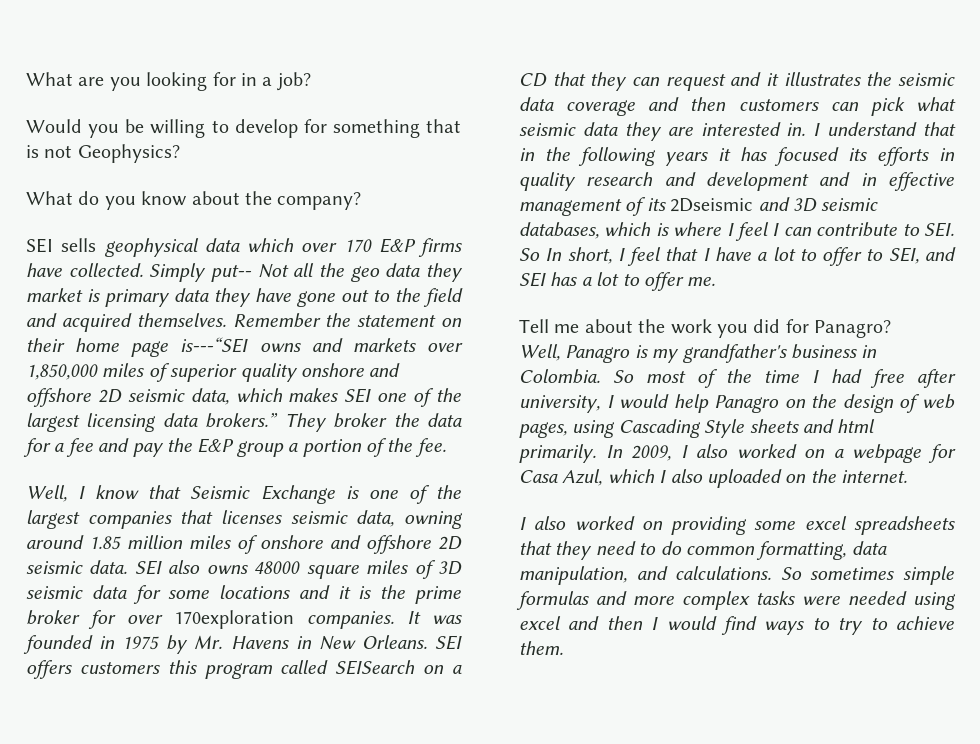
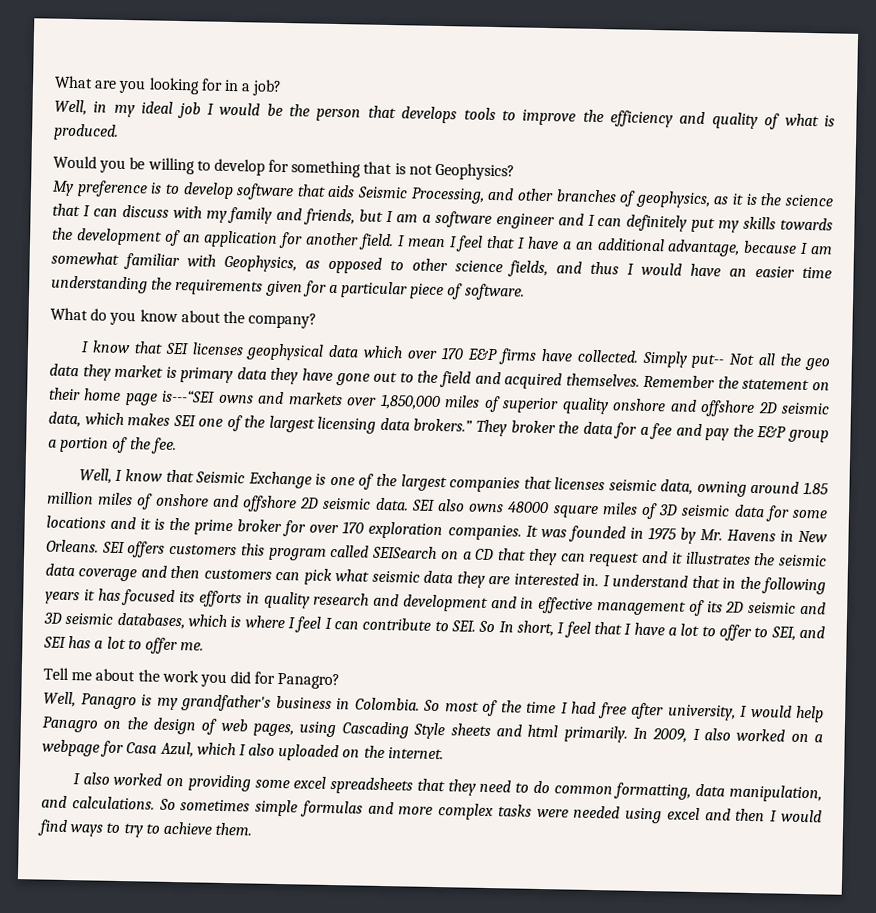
+ Well, in my ideal job I would be the person that develops tools to improve the efficiency and quality of what is produced.
+ My preference is to develop software that aids Seismic Processing, and other branches of geophysics, as it is the science that I can discuss with my family and friends, but I am a software engineer and I can definitely put my skills towards the development of an application for another field. I mean I feel that I have a an additional advantage, because I am somewhat familiar with Geophysics, as opposed to other science fields, and thus I would have an easier time understanding the requirements given for a particular piece of software.
- SEI sells geophysical data which over 170 E&P firms have collected.
+ I know that SEI licenses geophysical data which over 170 E&P firms have collected.
- SEI also owns 48000 square miles of 3D seismic data for some locations and it is the prime broker for over 170exploration companies.
+ SEI also owns 48000 square miles of 3D seismic data for some locations and it is the prime broker for over 170 exploration companies.
- I understand that in the following years it has focused its efforts in quality research and development and in effective management of its 2Dseismic and 3D seismic databases, which is where I feel I can contribute to SEI. So In short, I feel that I have a lot to offer to SEI, and SEI has a lot to offer me.
+ I understand that in the following years it has focused its efforts in quality research and development and in effective management of its 2D seismic and 3D seismic databases, which is where I feel I can contribute to SEI. So In short, I feel that I have a lot to offer to SEI, and SEI has a lot to offer me.

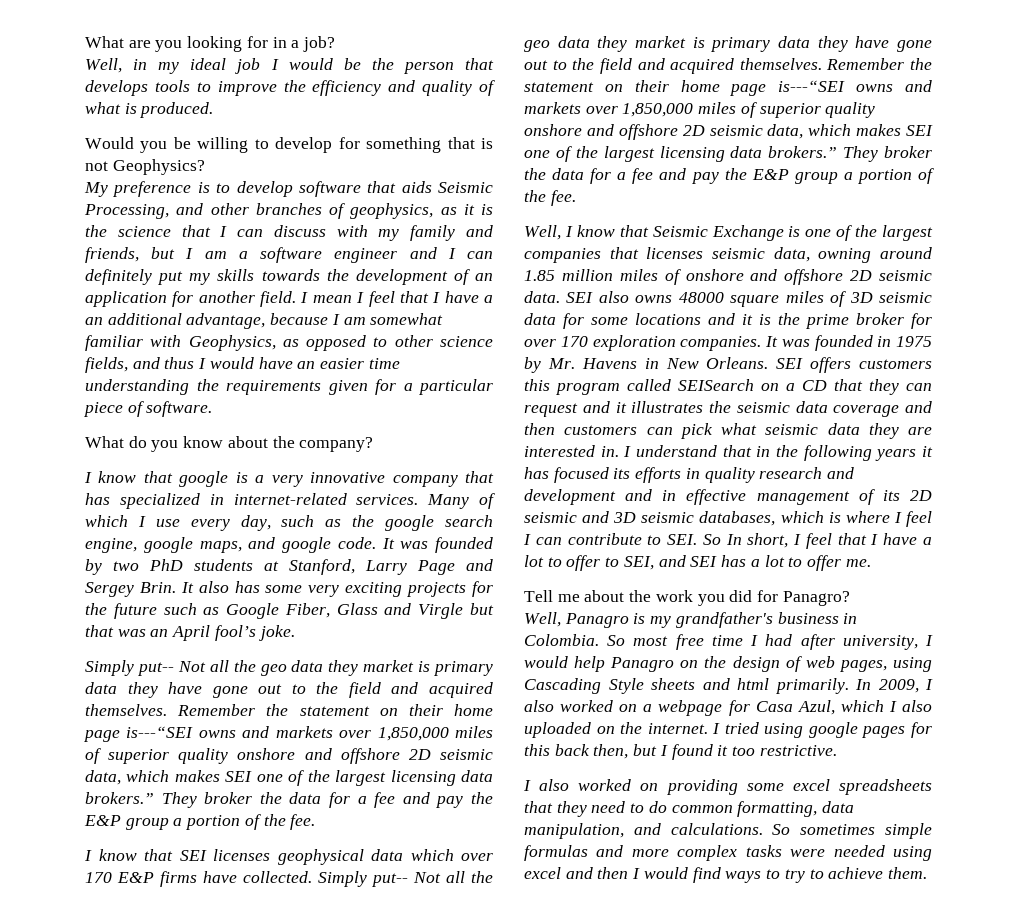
+ I know that google is a very innovative company that has specialized in internet-related services. Many of which I use every day, such as the google search engine, google maps, and google code. It was founded by two PhD students at Stanford, Larry Page and Sergey Brin. It also has some very exciting projects for the future such as Google Fiber, Glass and Virgle but that was an April fool’s joke.
+ Simply put-- Not all the geo data they market is primary data they have gone out to the field and acquired themselves. Remember the statement on their home page is---“SEI owns and markets over 1,850,000 miles of superior quality onshore and offshore 2D seismic data, which makes SEI one of the largest licensing data brokers.” They broker the data for a fee and pay the E&P group a portion of the fee.
- So most of the time I had free after university, I would help Panagro on the design of web pages, using Cascading Style sheets and html primarily.
+ So most free time I had after university, I would help Panagro on the design of web pages, using Cascading Style sheets and html primarily.
+ I tried using google pages for this back then, but I found it too restrictive.

